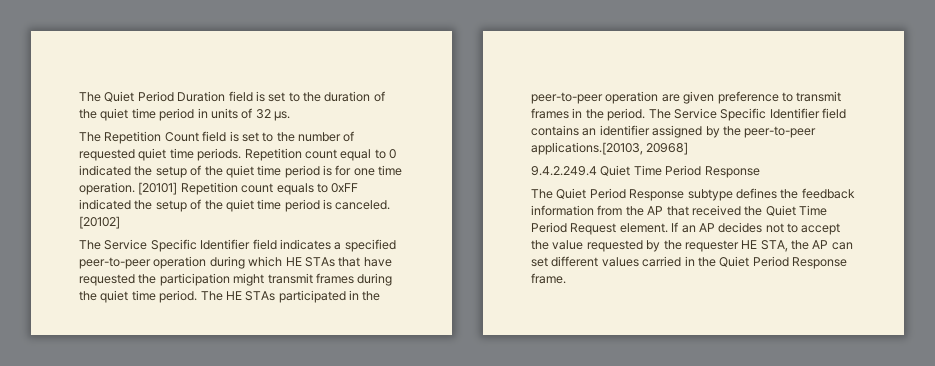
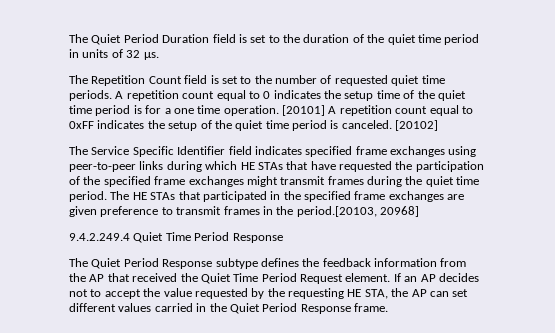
- Repetition count equal to 0 indicated the setup of the quiet time period is for one time operation.
+ A repetition count equal to 0 indicates the setup time of the quiet time period is for a one time operation.
- [20101] Repetition count equals to 0xFF indicated the setup of the quiet time period is canceled.
+ [20101] A repetition count equal to 0xFF indicates the setup of the quiet time period is canceled.
- The Service Specific Identifier field indicates a specified peer-to-peer operation during which HE STAs that have requested the participation might transmit frames during the quiet time period.
+ The Service Specific Identifier field indicates specified frame exchanges using peer-to-peer links during which HE STAs that have requested the participation of the specified frame exchanges might transmit frames during the quiet time period.
- The HE STAs participated in the peer-to-peer operation are given preference to transmit frames in the period. The Service Specific Identifier field contains an identifier assigned by the peer-to-peer applications.[20103, 20968]
+ The HE STAs that participated in the specified frame exchanges are given preference to transmit frames in the period.[20103, 20968]
- If an AP decides not to accept the value requested by the requester HE STA, the AP can set different values carried in the Quiet Period Response frame.
+ If an AP decides not to accept the value requested by the requesting HE STA, the AP can set different values carried in the Quiet Period Response frame.

